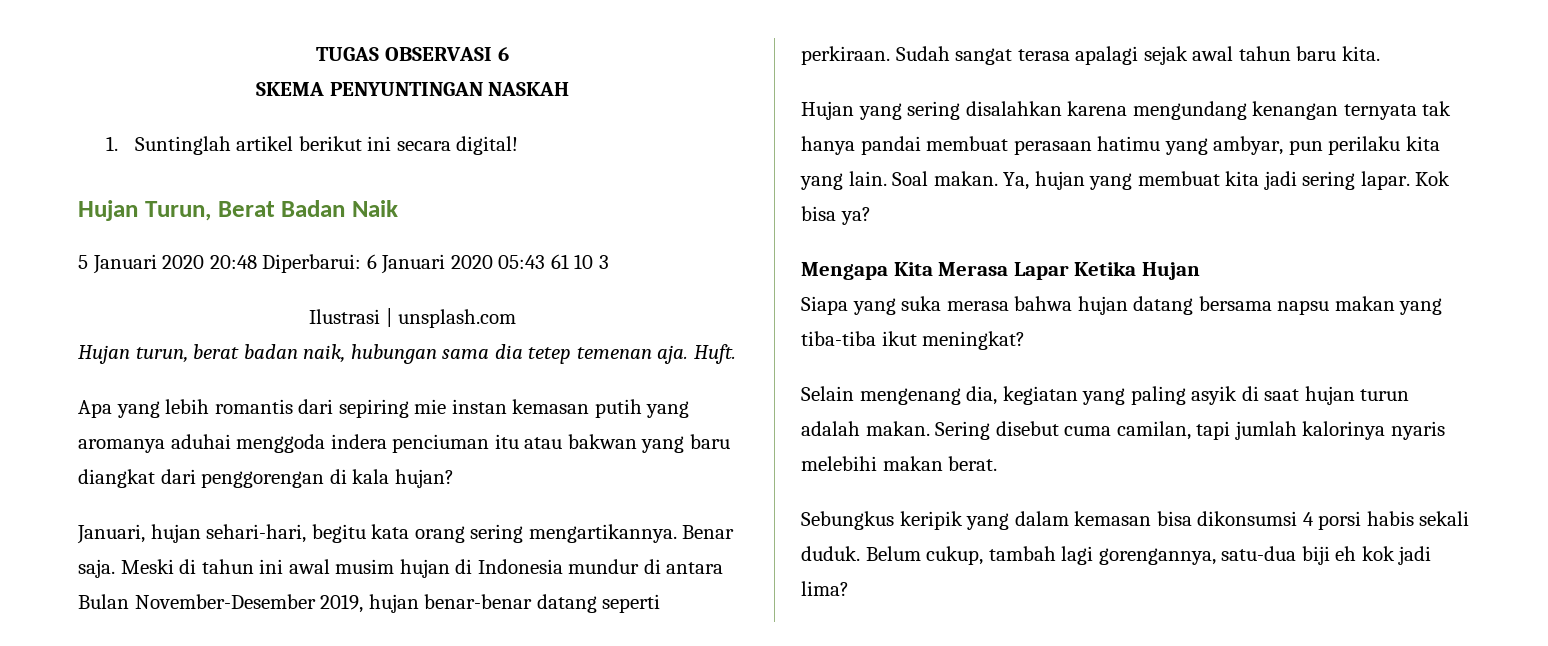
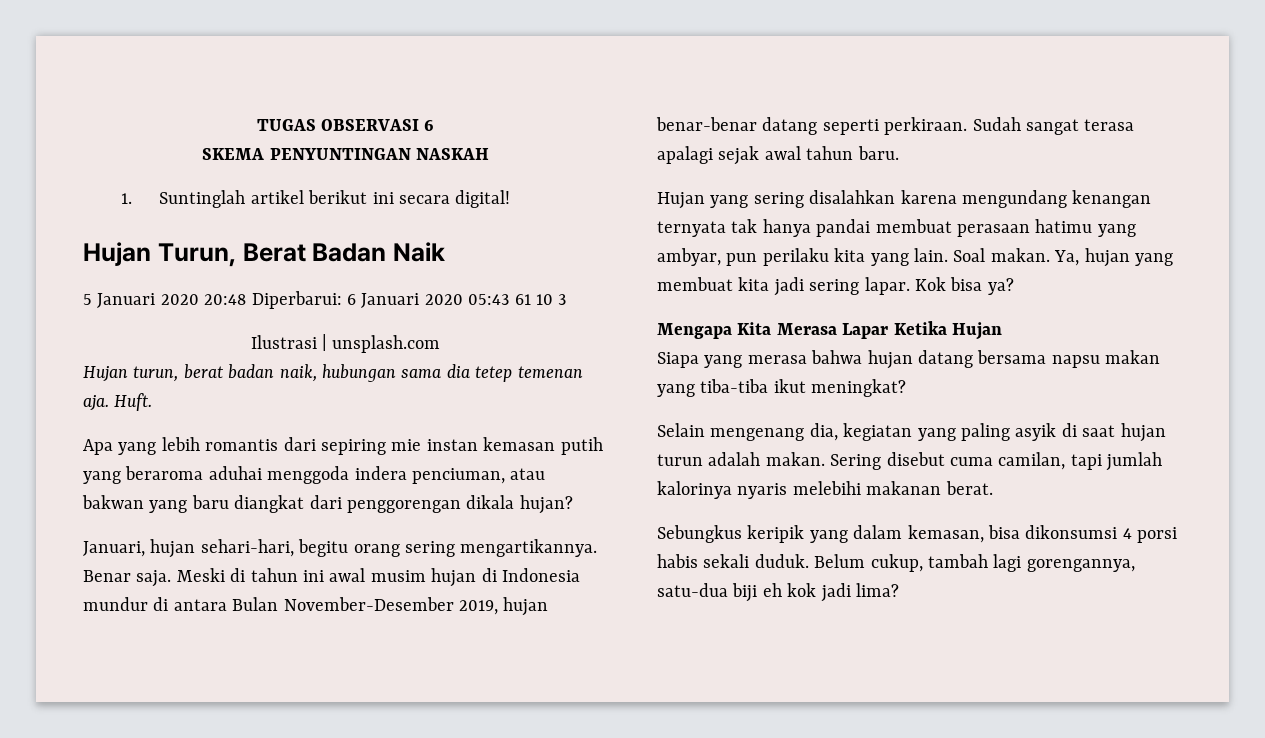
- Apa yang lebih romantis dari sepiring mie instan kemasan putih yang aromanya aduhai menggoda indera penciuman itu atau bakwan yang baru diangkat dari penggorengan di kala hujan?
+ Apa yang lebih romantis dari sepiring mie instan kemasan putih yang beraroma aduhai menggoda indera penciuman, atau bakwan yang baru diangkat dari penggorengan dikala hujan?
- Januari, hujan sehari-hari, begitu kata orang sering mengartikannya.
+ Januari, hujan sehari-hari, begitu orang sering mengartikannya.
- Sudah sangat terasa apalagi sejak awal tahun baru kita.
+ Sudah sangat terasa apalagi sejak awal tahun baru.
- Siapa yang suka merasa bahwa hujan datang bersama napsu makan yang tiba-tiba ikut meningkat?
+ Siapa yang merasa bahwa hujan datang bersama napsu makan yang tiba-tiba ikut meningkat?
- Sering disebut cuma camilan, tapi jumlah kalorinya nyaris melebihi makan berat.
+ Sering disebut cuma camilan, tapi jumlah kalorinya nyaris melebihi makanan berat.
- Sebungkus keripik yang dalam kemasan bisa dikonsumsi 4 porsi habis sekali duduk.
+ Sebungkus keripik yang dalam kemasan, bisa dikonsumsi 4 porsi habis sekali duduk.

